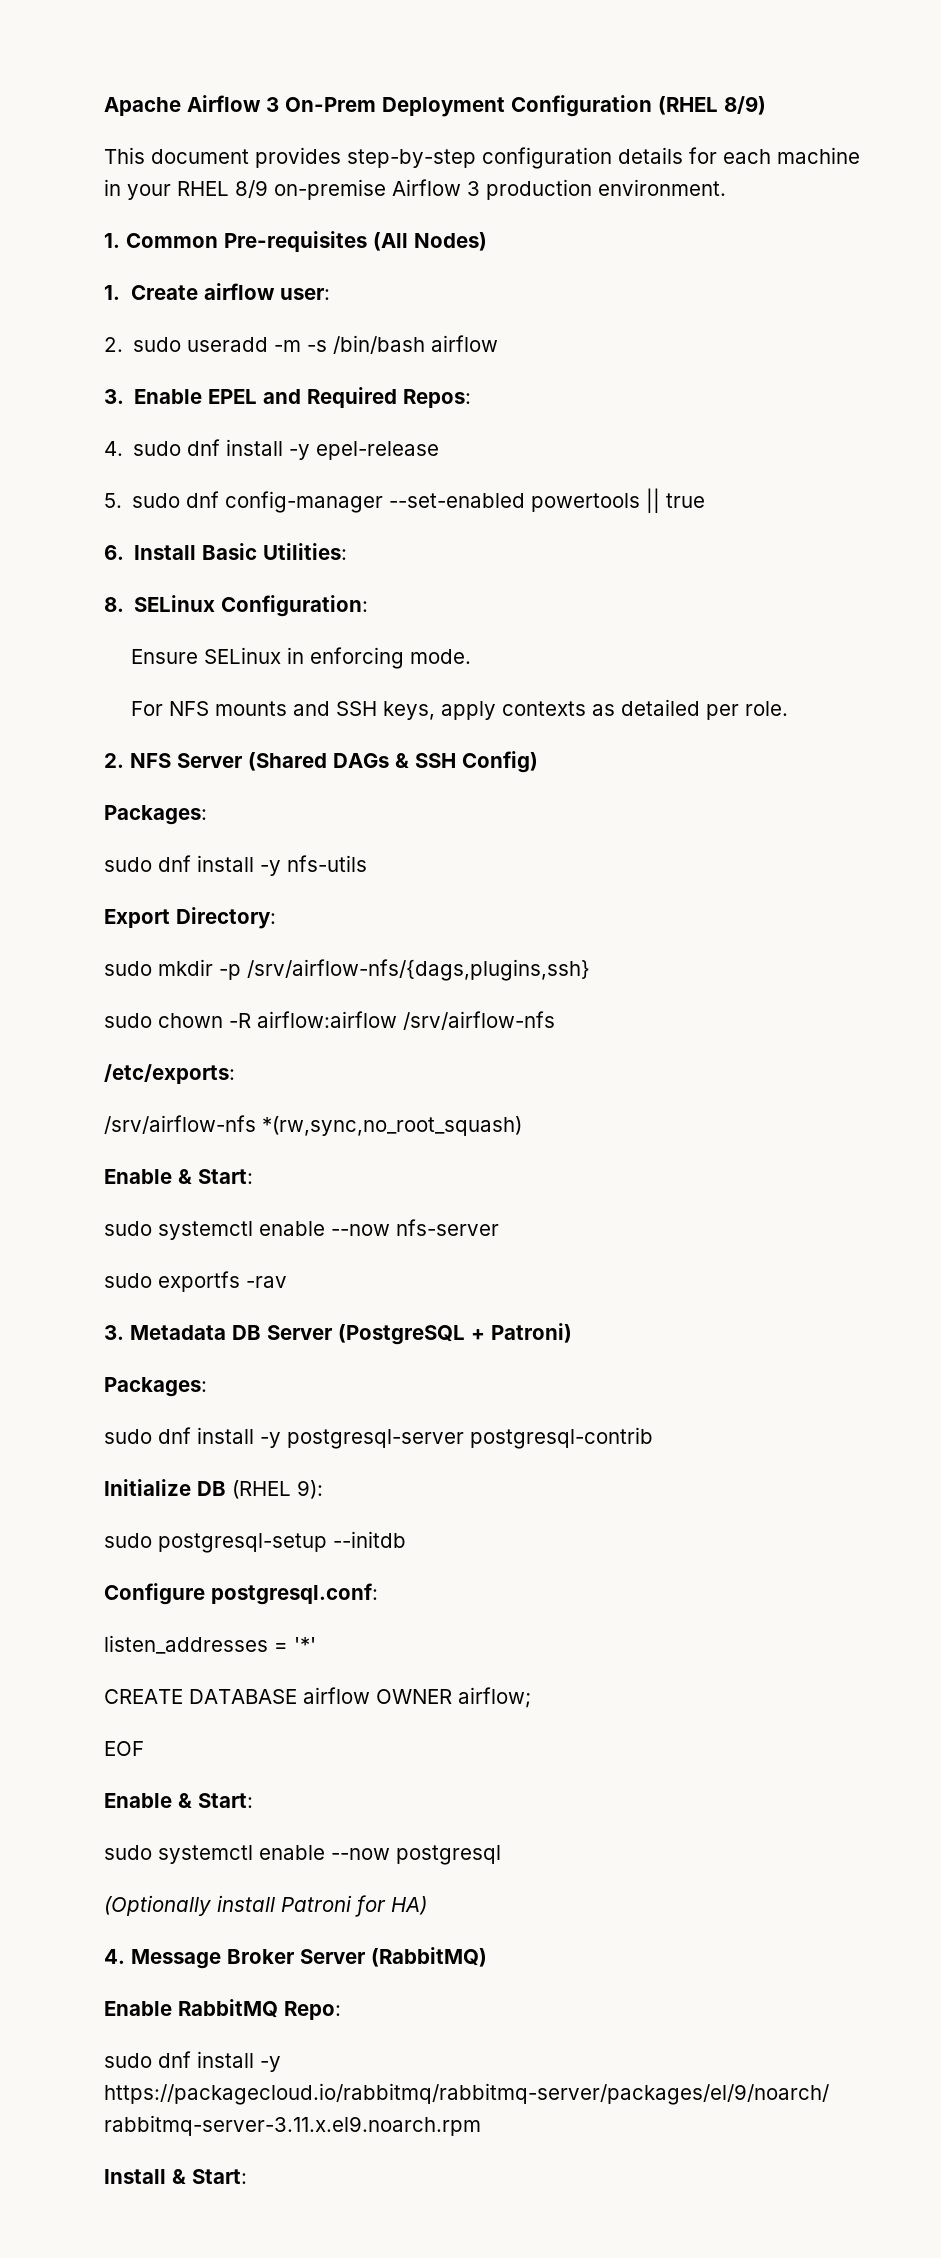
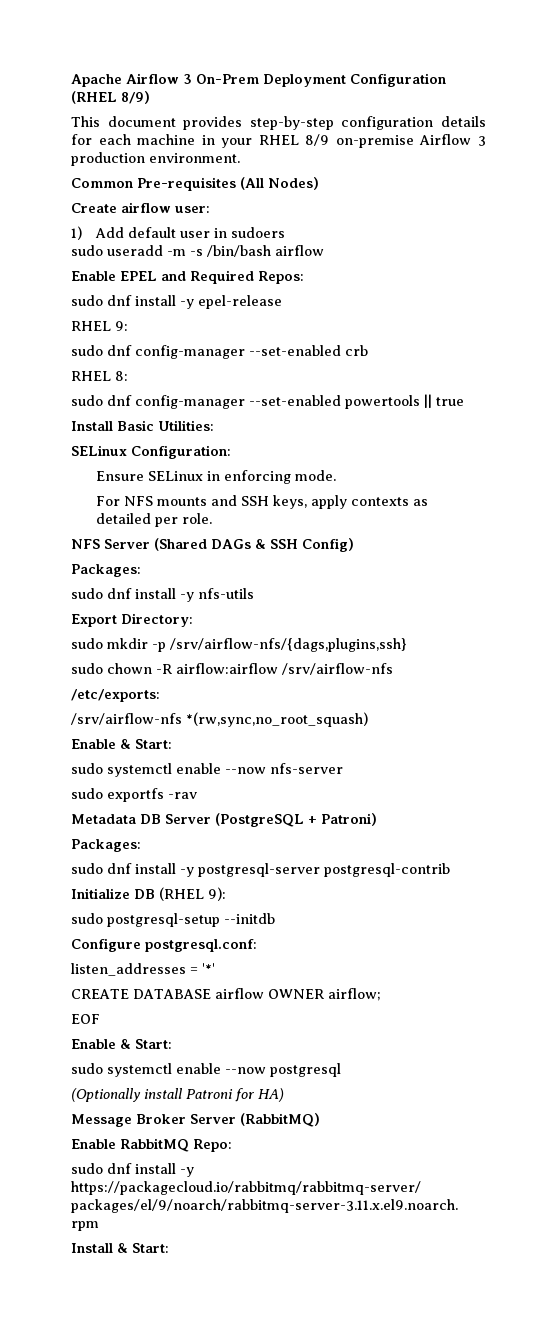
- 1. Common Pre-requisites (All Nodes)
+ Common Pre-requisites (All Nodes)
- 1. Create airflow user:
+ Create airflow user:
- 2. sudo useradd -m -s /bin/bash airflow
+ 1) Add default user in sudoers
+ sudo useradd -m -s /bin/bash airflow
- 3. Enable EPEL and Required Repos:
+ Enable EPEL and Required Repos:
- 4. sudo dnf install -y epel-release
+ sudo dnf install -y epel-release
- 5. sudo dnf config-manager --set-enabled powertools || true
+ RHEL 9:
+ sudo dnf config-manager --set-enabled crb
+ RHEL 8:
+ sudo dnf config-manager --set-enabled powertools || true
- 6. Install Basic Utilities:
+ Install Basic Utilities:
- 8. SELinux Configuration:
+ SELinux Configuration:
- 2. NFS Server (Shared DAGs & SSH Config)
+ NFS Server (Shared DAGs & SSH Config)
- 3. Metadata DB Server (PostgreSQL + Patroni)
+ Metadata DB Server (PostgreSQL + Patroni)
- 4. Message Broker Server (RabbitMQ)
+ Message Broker Server (RabbitMQ)

